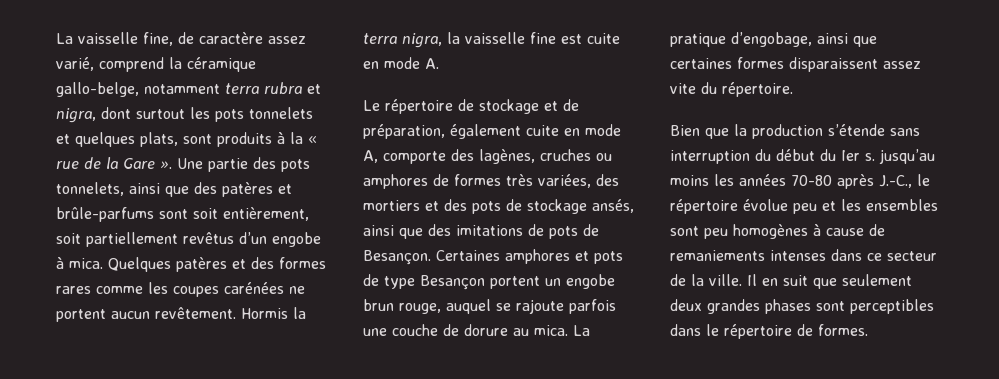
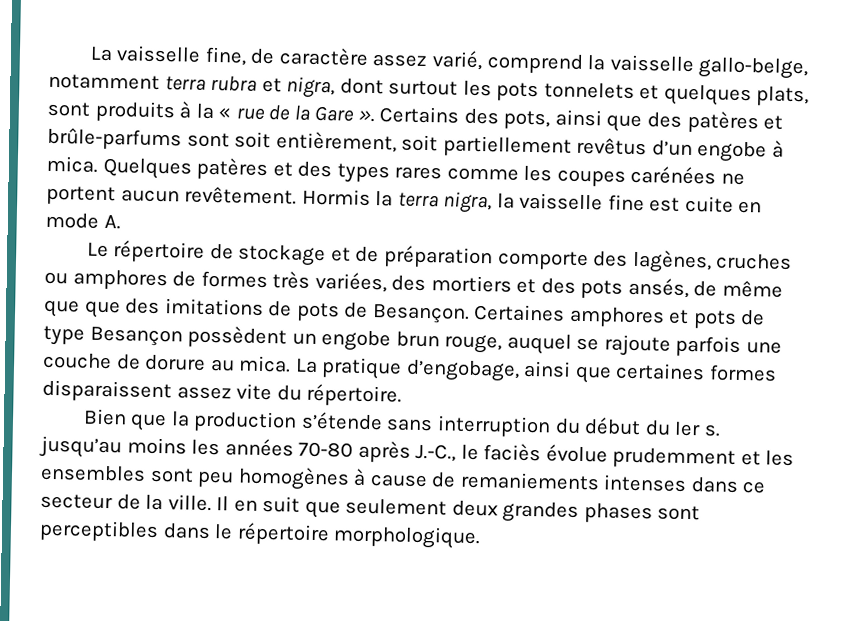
- La vaisselle fine, de caractère assez varié, comprend la céramique gallo-belge, notamment terra rubra et nigra, dont surtout les pots tonnelets et quelques plats, sont produits à la « rue de la Gare ».
+ La vaisselle fine, de caractère assez varié, comprend la vaisselle gallo-belge, notamment terra rubra et nigra, dont surtout les pots tonnelets et quelques plats, sont produits à la « rue de la Gare ».
- Une partie des pots tonnelets, ainsi que des patères et brûle-parfums sont soit entièrement, soit partiellement revêtus d’un engobe à mica.
+ Certains des pots, ainsi que des patères et brûle-parfums sont soit entièrement, soit partiellement revêtus d’un engobe à mica.
- Quelques patères et des formes rares comme les coupes carénées ne portent aucun revêtement.
+ Quelques patères et des types rares comme les coupes carénées ne portent aucun revêtement.
- Le répertoire de stockage et de préparation, également cuite en mode A, comporte des lagènes, cruches ou amphores de formes très variées, des mortiers et des pots de stockage ansés, ainsi que des imitations de pots de Besançon.
+ Le répertoire de stockage et de préparation comporte des lagènes, cruches ou amphores de formes très variées, des mortiers et des pots ansés, de même que que des imitations de pots de Besançon.
- Certaines amphores et pots de type Besançon portent un engobe brun rouge, auquel se rajoute parfois une couche de dorure au mica.
+ Certaines amphores et pots de type Besançon possèdent un engobe brun rouge, auquel se rajoute parfois une couche de dorure au mica.
- Bien que la production s’étende sans interruption du début du Ier s. jusqu’au moins les années 70-80 après J.-C., le répertoire évolue peu et les ensembles sont peu homogènes à cause de remaniements intenses dans ce secteur de la ville.
+ Bien que la production s’étende sans interruption du début du Ier s. jusqu’au moins les années 70-80 après J.-C., le faciès évolue prudemment et les ensembles sont peu homogènes à cause de remaniements intenses dans ce secteur de la ville.
- Il en suit que seulement deux grandes phases sont perceptibles dans le répertoire de formes.
+ Il en suit que seulement deux grandes phases sont perceptibles dans le répertoire morphologique.

